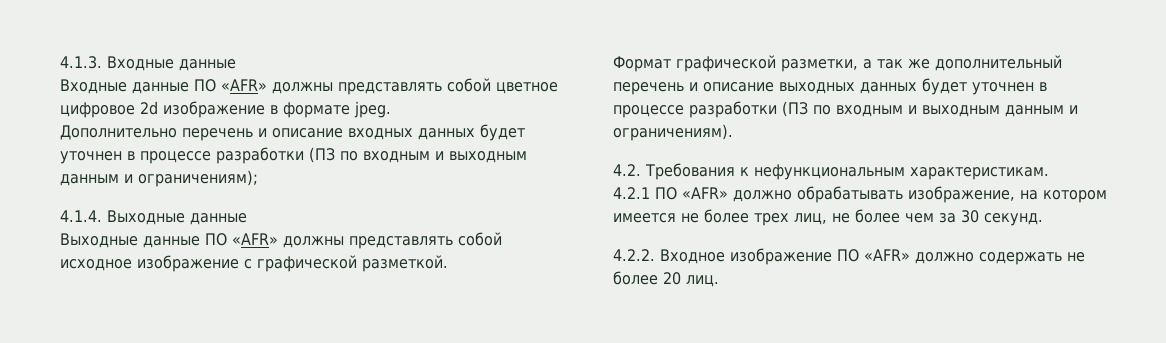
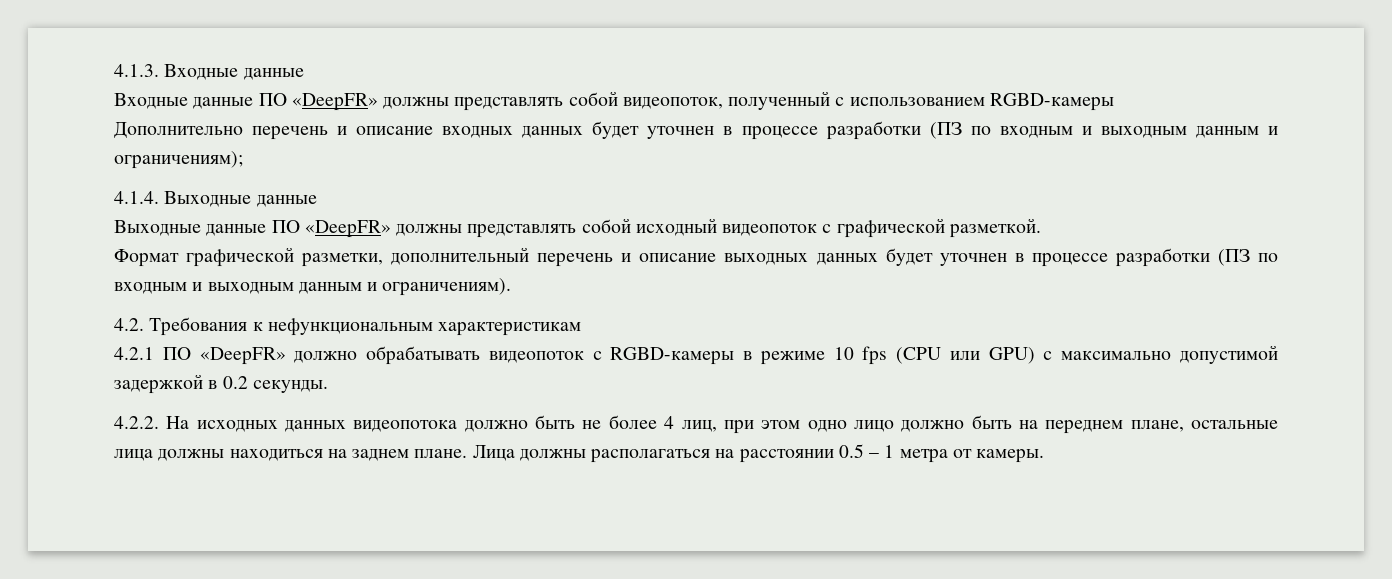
- Входные данные ПО «AFR» должны представлять собой цветное цифровое 2d изображение в формате jpeg.
+ Входные данные ПО «DeepFR» должны представлять собой видеопоток, полученный с использованием RGBD-камеры
- Выходные данные ПО «AFR» должны представлять собой исходное изображение с графической разметкой.
+ Выходные данные ПО «DeepFR» должны представлять собой исходный видеопоток с графической разметкой.
- Формат графической разметки, а так же дополнительный перечень и описание выходных данных будет уточнен в процессе разработки (ПЗ по входным и выходным данным и ограничениям).
+ Формат графической разметки, дополнительный перечень и описание выходных данных будет уточнен в процессе разработки (ПЗ по входным и выходным данным и ограничениям).
- 4.2. Требования к нефункциональным характеристикам.
+ 4.2. Требования к нефункциональным характеристикам
- 4.2.1 ПО «AFR» должно обрабатывать изображение, на котором имеется не более трех лиц, не более чем за 30 секунд.
- 4.2.2. Входное изображение ПО «AFR» должно содержать не более 20 лиц.
+ 4.2.1 ПО «DeepFR» должно обрабатывать видеопоток с RGBD-камеры в режиме 10 fps (CPU или GPU) с максимально допустимой задержкой в 0.2 секунды.
+ 4.2.2. На исходных данных видеопотока должно быть не более 4 лиц, при этом одно лицо должно быть на переднем плане, остальные лица должны находиться на заднем плане. Лица должны располагаться на расстоянии 0.5 – 1 метра от камеры.

